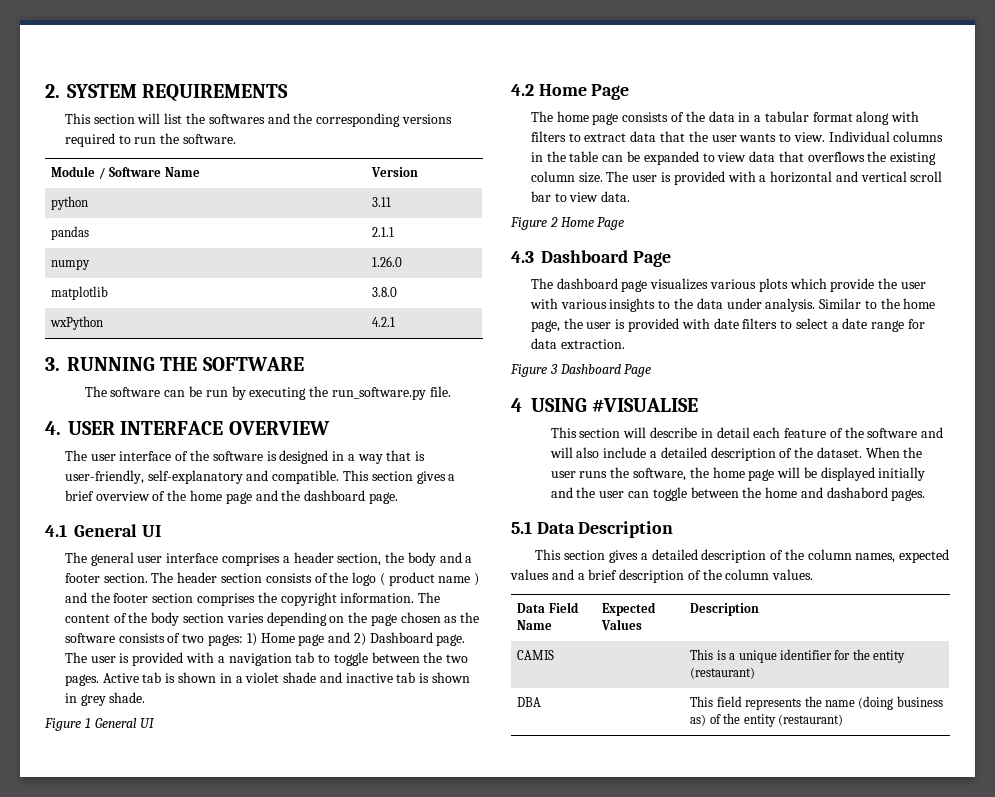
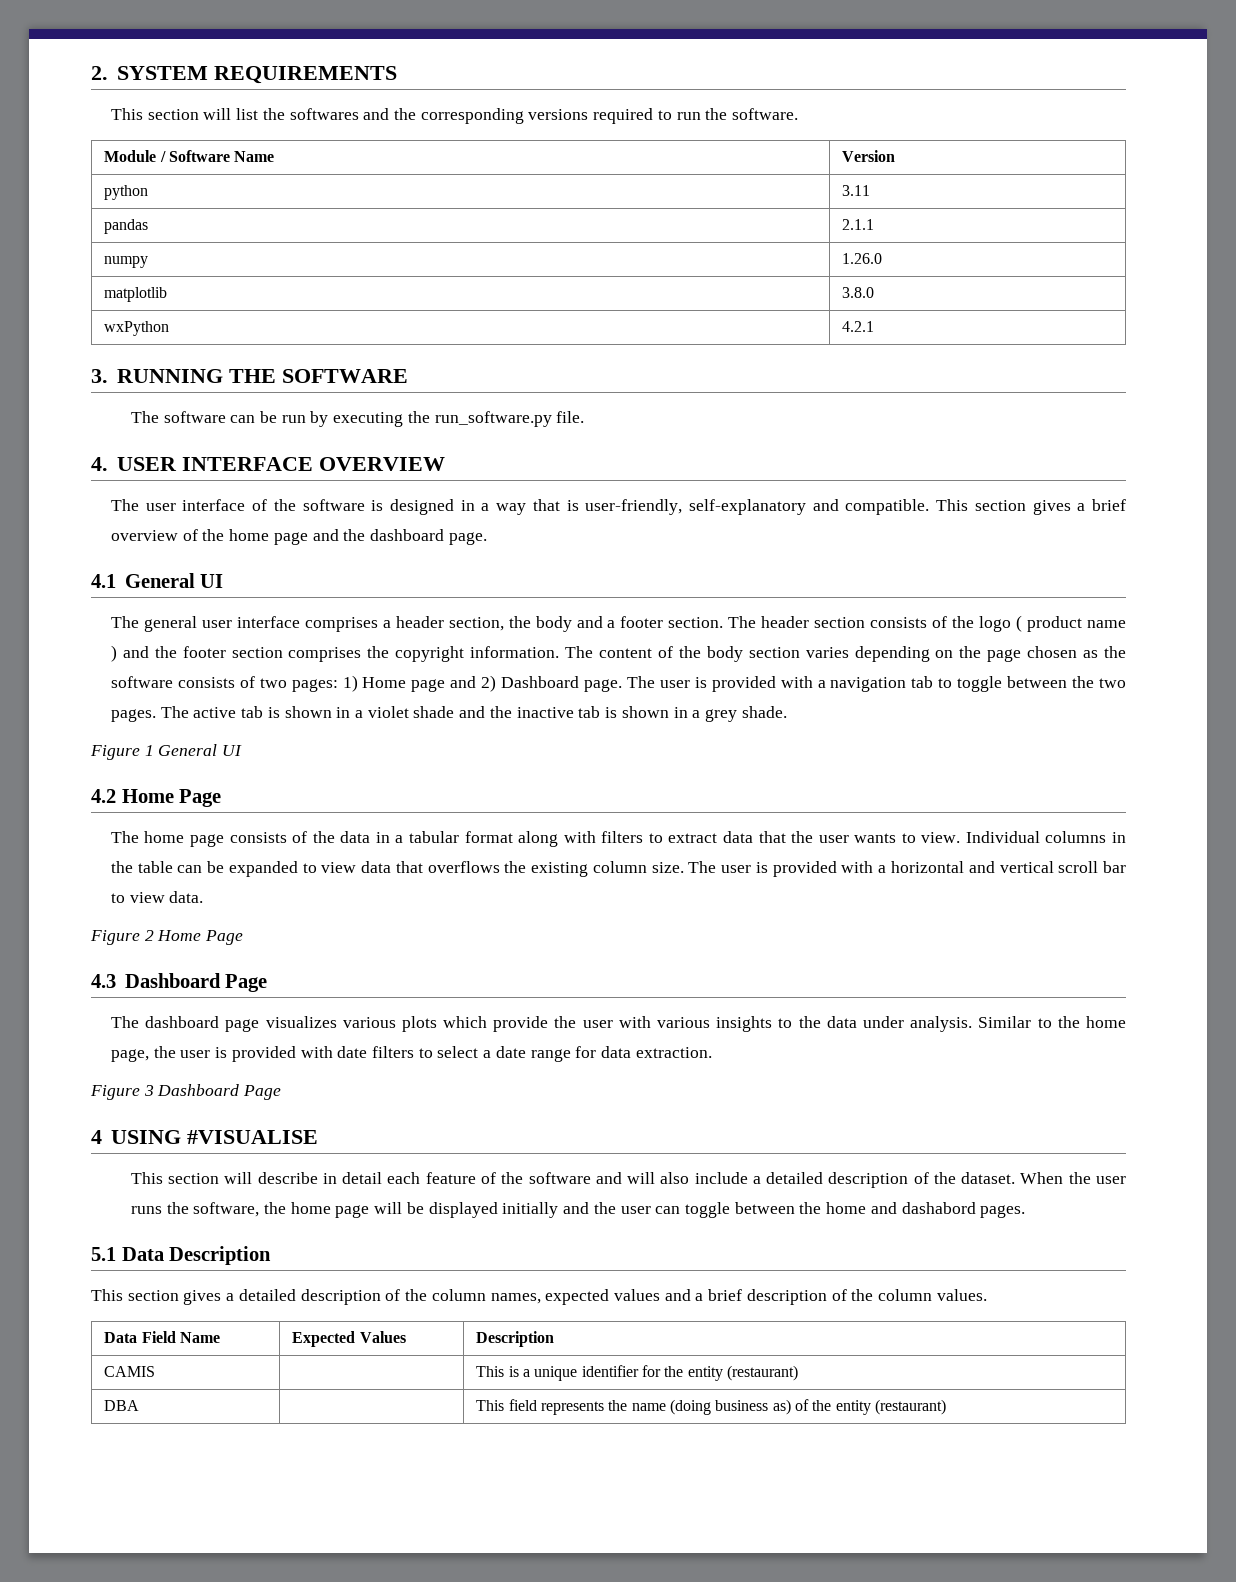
- Active tab is shown in a violet shade and inactive tab is shown in grey shade.
+ The active tab is shown in a violet shade and the inactive tab is shown in a grey shade.

